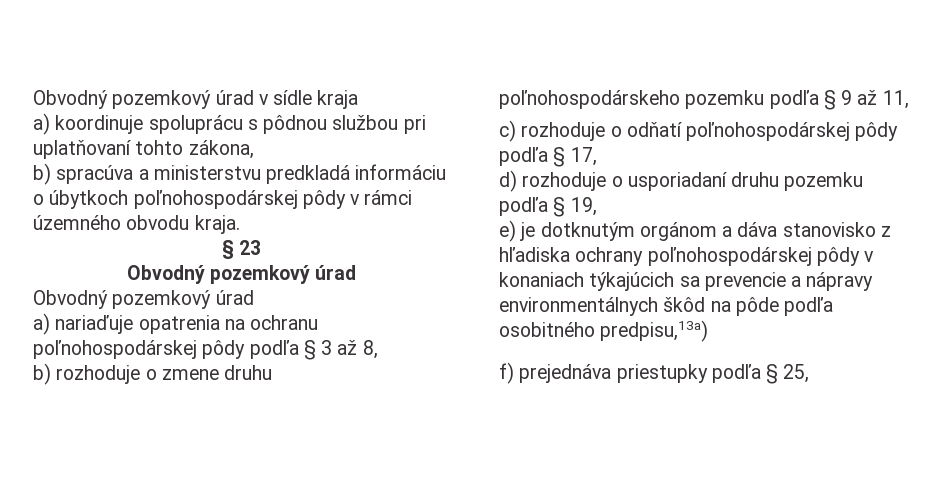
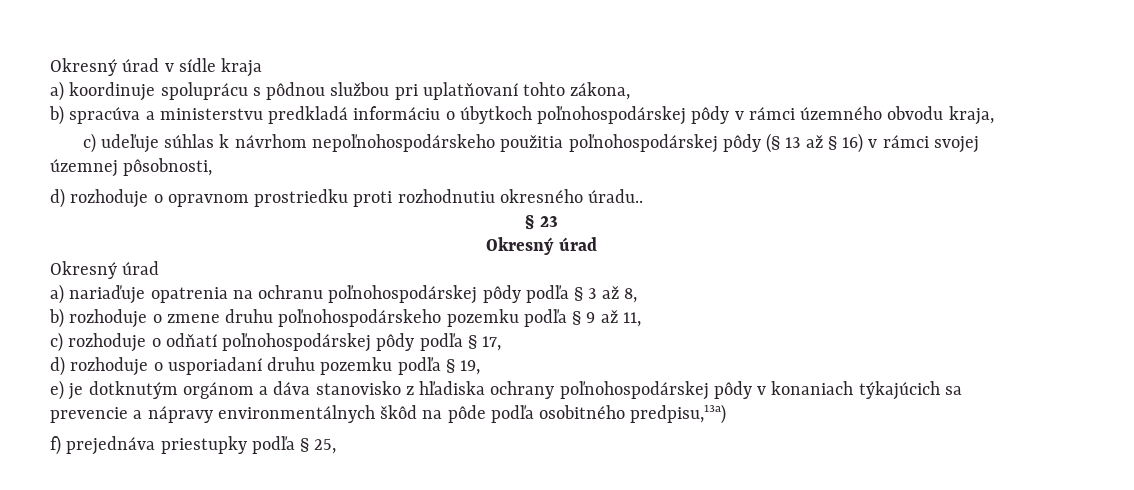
- Obvodný pozemkový úrad v sídle kraja
+ Okresný úrad v sídle kraja
- b) spracúva a ministerstvu predkladá informáciu o úbytkoch poľnohospodárskej pôdy v rámci územného obvodu kraja.
+ b) spracúva a ministerstvu predkladá informáciu o úbytkoch poľnohospodárskej pôdy v rámci územného obvodu kraja,
+ c) udeľuje súhlas k návrhom nepoľnohospodárskeho použitia poľnohospodárskej pôdy (§ 13 až § 16) v rámci svojej územnej pôsobnosti,
+ d) rozhoduje o opravnom prostriedku proti rozhodnutiu okresného úradu..
  § 23
- Obvodný pozemkový úrad
- Obvodný pozemkový úrad
+ Okresný úrad
+ Okresný úrad

